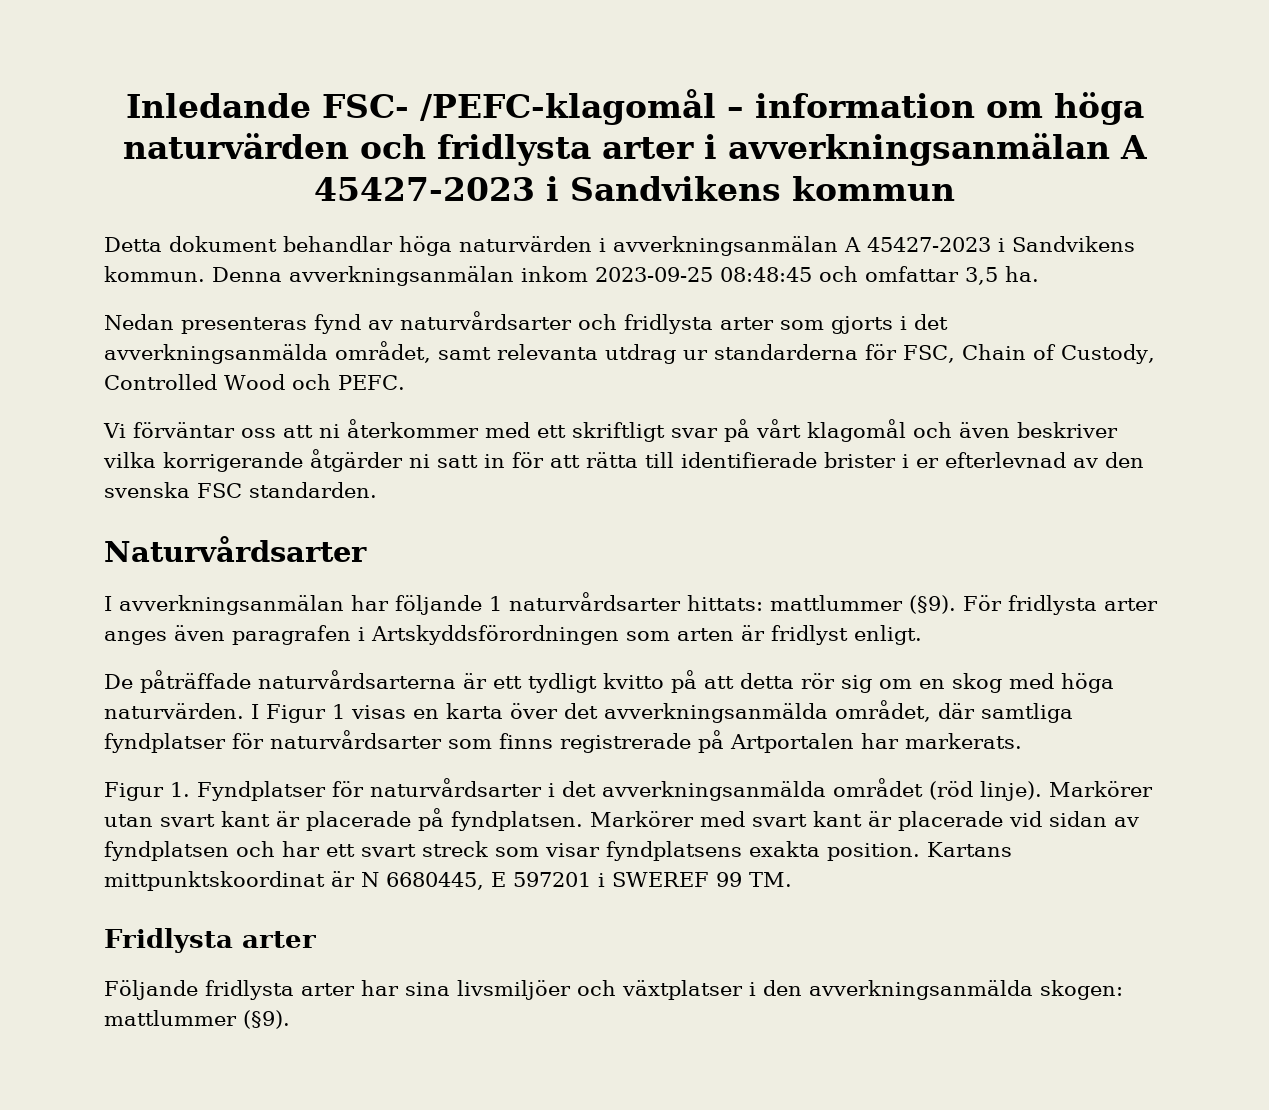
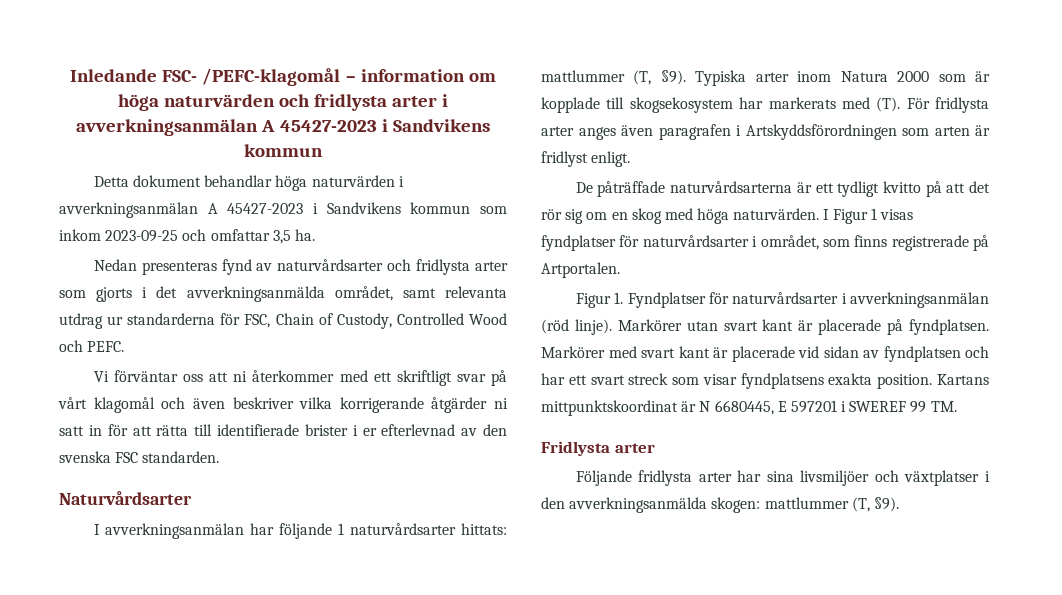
- Detta dokument behandlar höga naturvärden i avverkningsanmälan A 45427-2023 i Sandvikens kommun. Denna avverkningsanmälan inkom 2023-09-25 08:48:45 och omfattar 3,5 ha.
+ Detta dokument behandlar höga naturvärden i avverkningsanmälan A 45427-2023 i Sandvikens kommun som inkom 2023-09-25 och omfattar 3,5 ha.
- I avverkningsanmälan har följande 1 naturvårdsarter hittats: mattlummer (§9). För fridlysta arter anges även paragrafen i Artskyddsförordningen som arten är fridlyst enligt.
+ I avverkningsanmälan har följande 1 naturvårdsarter hittats: mattlummer (T, §9). Typiska arter inom Natura 2000 som är kopplade till skogsekosystem har markerats med (T). För fridlysta arter anges även paragrafen i Artskyddsförordningen som arten är fridlyst enligt.
- De påträffade naturvårdsarterna är ett tydligt kvitto på att detta rör sig om en skog med höga naturvärden.
+ De påträffade naturvårdsarterna är ett tydligt kvitto på att det rör sig om en skog med höga naturvärden.
- I Figur 1 visas en karta över det avverkningsanmälda området, där samtliga fyndplatser för naturvårdsarter som finns registrerade på Artportalen har markerats.
+ I Figur 1 visas fyndplatser för naturvårdsarter i området, som finns registrerade på Artportalen.
- Figur 1. Fyndplatser för naturvårdsarter i det avverkningsanmälda området (röd linje).
+ Figur 1. Fyndplatser för naturvårdsarter i avverkningsanmälan (röd linje).
- Följande fridlysta arter har sina livsmiljöer och växtplatser i den avverkningsanmälda skogen: mattlummer (§9).
+ Följande fridlysta arter har sina livsmiljöer och växtplatser i den avverkningsanmälda skogen: mattlummer (T, §9).

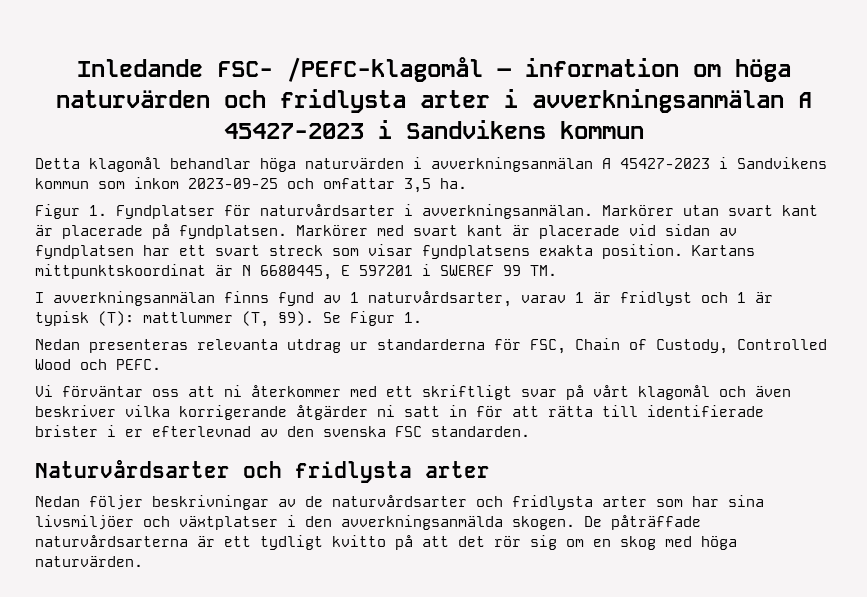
- Detta dokument behandlar höga naturvärden i avverkningsanmälan A 45427-2023 i Sandvikens kommun som inkom 2023-09-25 och omfattar 3,5 ha.
+ Detta klagomål behandlar höga naturvärden i avverkningsanmälan A 45427-2023 i Sandvikens kommun som inkom 2023-09-25 och omfattar 3,5 ha.
- Nedan presenteras fynd av naturvårdsarter och fridlysta arter som gjorts i det avverkningsanmälda området, samt relevanta utdrag ur standarderna för FSC, Chain of Custody, Controlled Wood och PEFC.
+ Figur 1. Fyndplatser för naturvårdsarter i avverkningsanmälan. Markörer utan svart kant är placerade på fyndplatsen. Markörer med svart kant är placerade vid sidan av fyndplatsen har ett svart streck som visar fyndplatsens exakta position. Kartans mittpunktskoordinat är N 6680445, E 597201 i SWEREF 99 TM.
+ I avverkningsanmälan finns fynd av 1 naturvårdsarter, varav 1 är fridlyst och 1 är typisk (T): mattlummer (T, §9). Se Figur 1.
+ Nedan presenteras relevanta utdrag ur standarderna för FSC, Chain of Custody, Controlled Wood och PEFC.
- Naturvårdsarter
- I avverkningsanmälan har följande 1 naturvårdsarter hittats: mattlummer (T, §9). Typiska arter inom Natura 2000 som är kopplade till skogsekosystem har markerats med (T). För fridlysta arter anges även paragrafen i Artskyddsförordningen som arten är fridlyst enligt.
- De påträffade naturvårdsarterna är ett tydligt kvitto på att det rör sig om en skog med höga naturvärden. I Figur 1 visas fyndplatser för naturvårdsarter i området, som finns registrerade på Artportalen.
- Figur 1. Fyndplatser för naturvårdsarter i avverkningsanmälan (röd linje). Markörer utan svart kant är placerade på fyndplatsen. Markörer med svart kant är placerade vid sidan av fyndplatsen och har ett svart streck som visar fyndplatsens exakta position. Kartans mittpunktskoordinat är N 6680445, E 597201 i SWEREF 99 TM.
- Fridlysta arter
- Följande fridlysta arter har sina livsmiljöer och växtplatser i den avverkningsanmälda skogen: mattlummer (T, §9).
+ Naturvårdsarter och fridlysta arter
+ Nedan följer beskrivningar av de naturvårdsarter och fridlysta arter som har sina livsmiljöer och växtplatser i den avverkningsanmälda skogen. De påträffade naturvårdsarterna är ett tydligt kvitto på att det rör sig om en skog med höga naturvärden.

